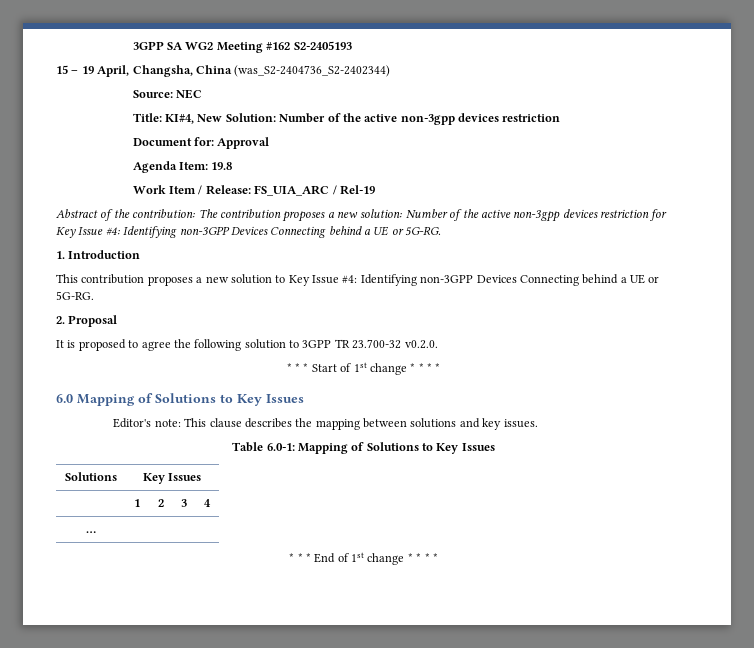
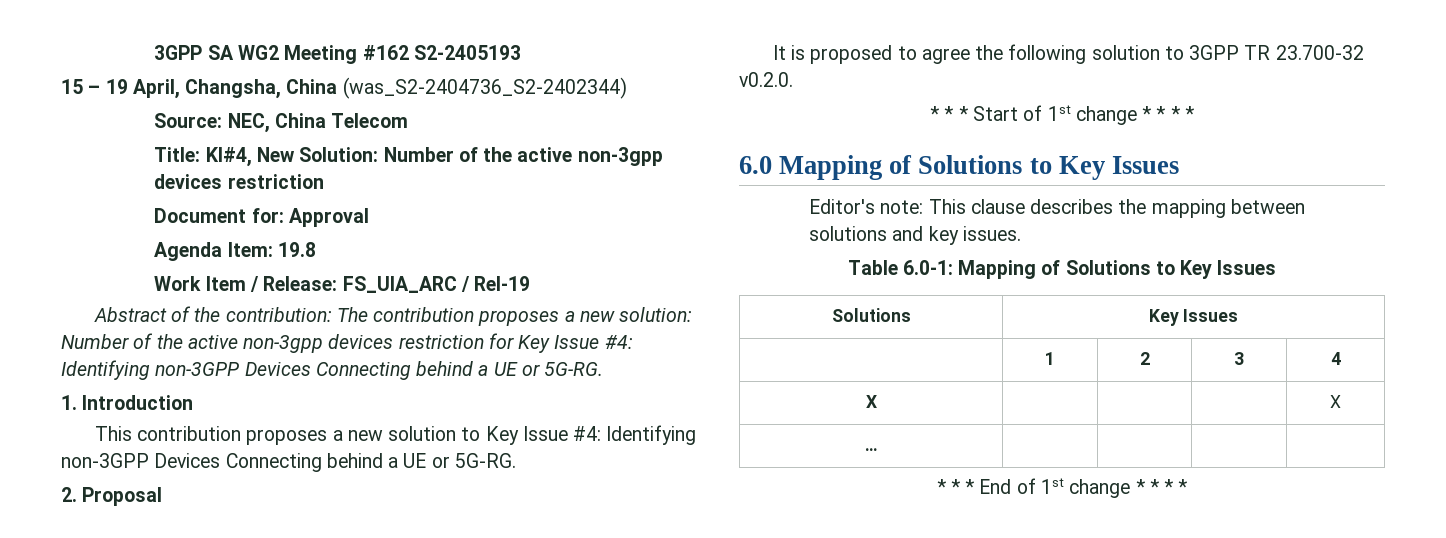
- Source: NEC
+ Source: NEC, China Telecom
+ X | | | | X

